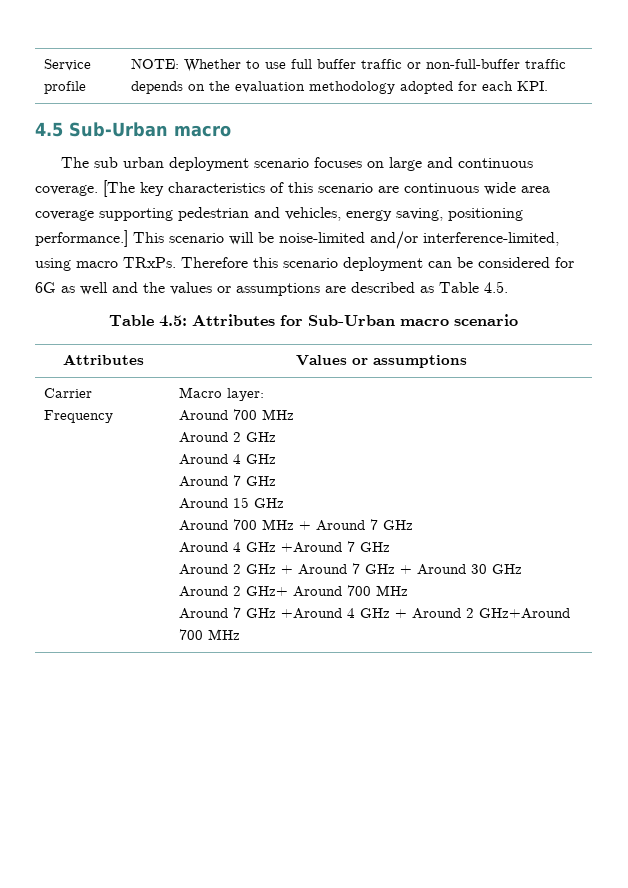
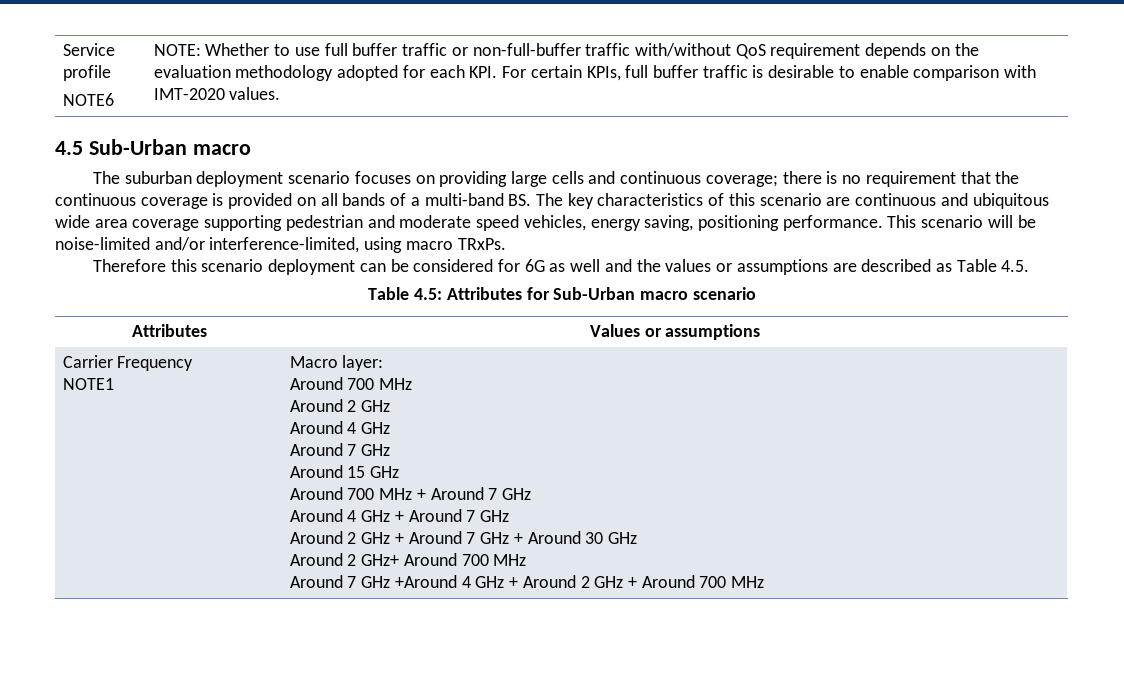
- Service profile | NOTE: Whether to use full buffer traffic or non-full-buffer traffic depends on the evaluation methodology adopted for each KPI.
+ Service profile
+ NOTE6 | NOTE: Whether to use full buffer traffic or non-full-buffer traffic with/without QoS requirement depends on the evaluation methodology adopted for each KPI. For certain KPIs, full buffer traffic is desirable to enable comparison with IMT-2020 values.
- The sub urban deployment scenario focuses on large and continuous coverage. [The key characteristics of this scenario are continuous wide area coverage supporting pedestrian and vehicles, energy saving, positioning performance.]
+ The suburban deployment scenario focuses on providing large cells and continuous coverage; there is no requirement that the continuous coverage is provided on all bands of a multi-band BS. The key characteristics of this scenario are continuous and ubiquitous wide area coverage supporting pedestrian and moderate speed vehicles, energy saving, positioning performance.
- This scenario will be noise-limited and/or interference-limited, using macro TRxPs. Therefore this scenario deployment can be considered for 6G as well and the values or assumptions are described as Table 4.5.
+ This scenario will be noise-limited and/or interference-limited, using macro TRxPs.
+ Therefore this scenario deployment can be considered for 6G as well and the values or assumptions are described as Table 4.5.
+ NOTE1
- Around 4 GHz +Around 7 GHz
+ Around 4 GHz + Around 7 GHz
- Around 7 GHz +Around 4 GHz + Around 2 GHz+Around 700 MHz
+ Around 7 GHz +Around 4 GHz + Around 2 GHz + Around 700 MHz

